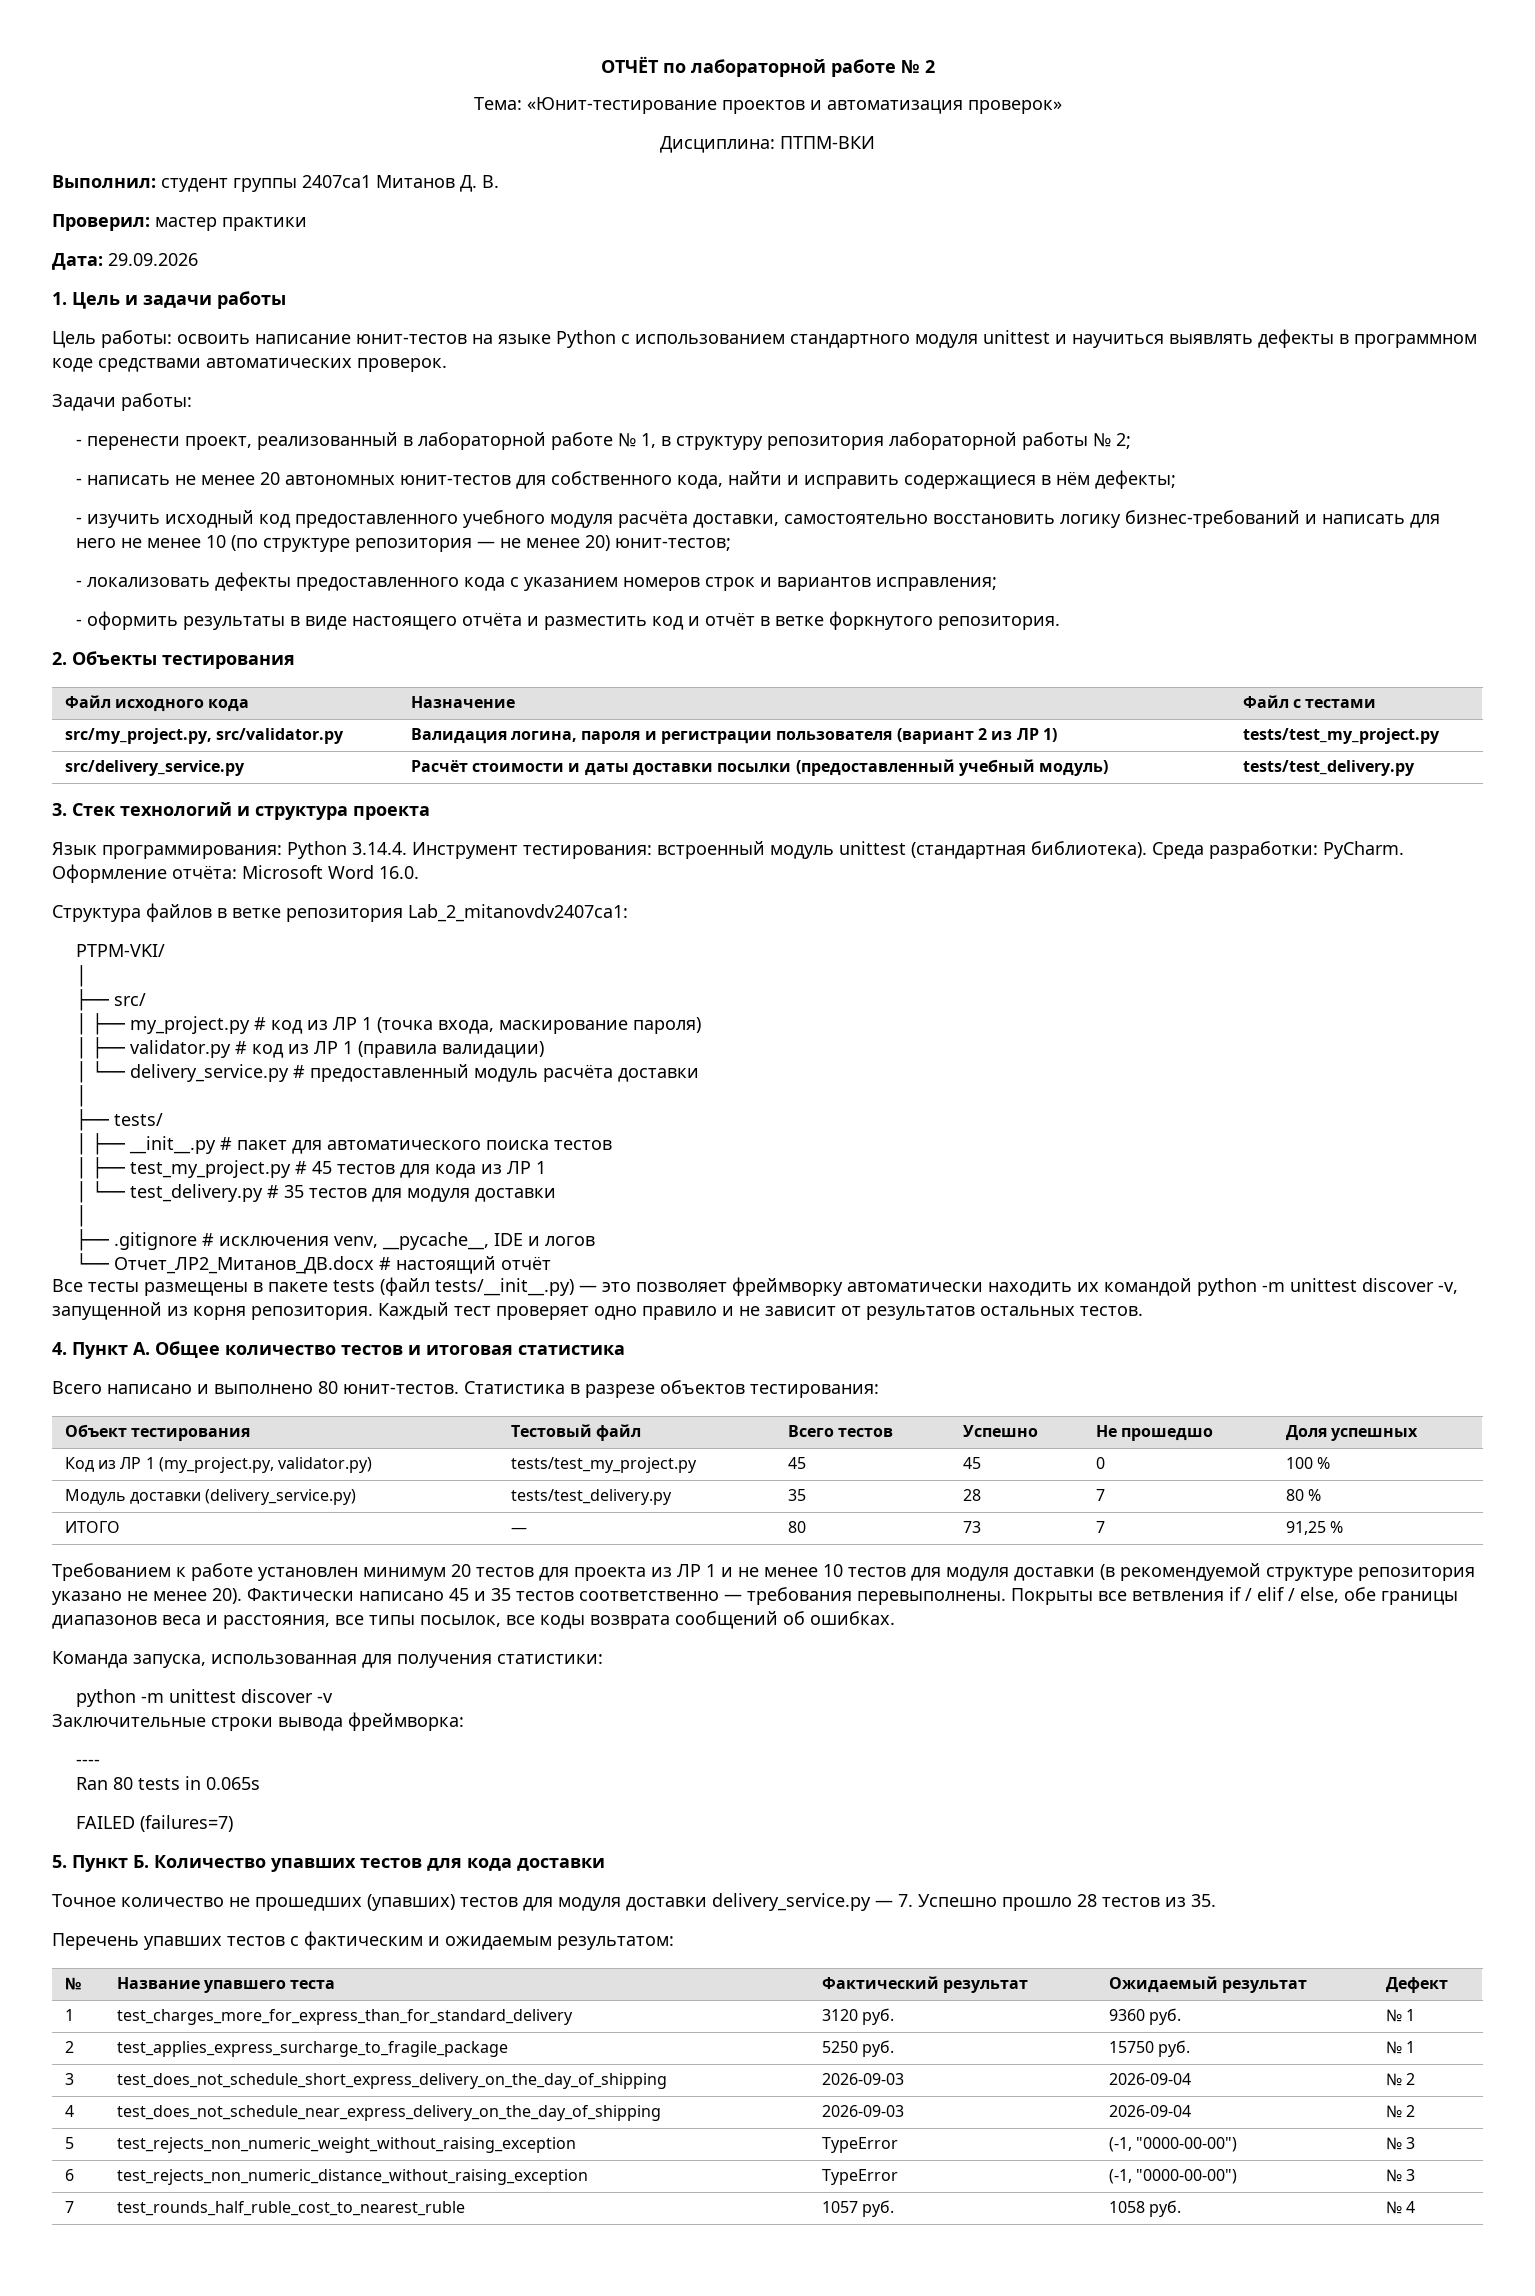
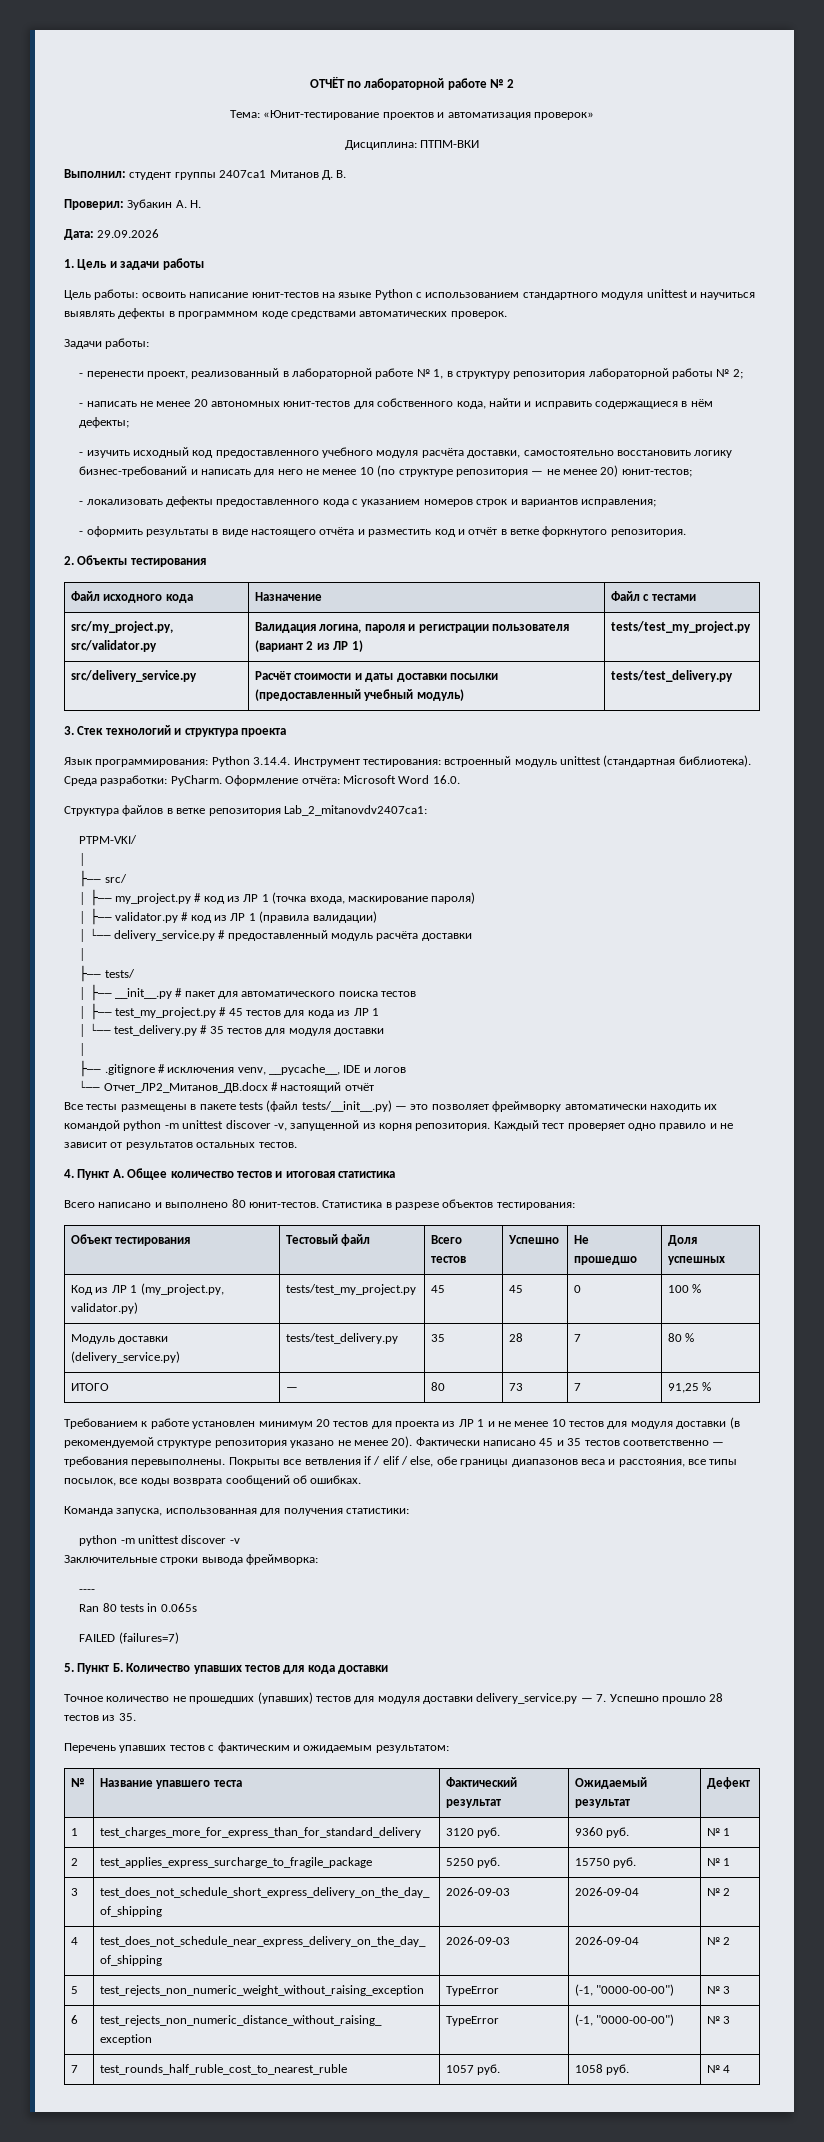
- Проверил: мастер практики
+ Проверил: Зубакин А. Н.

